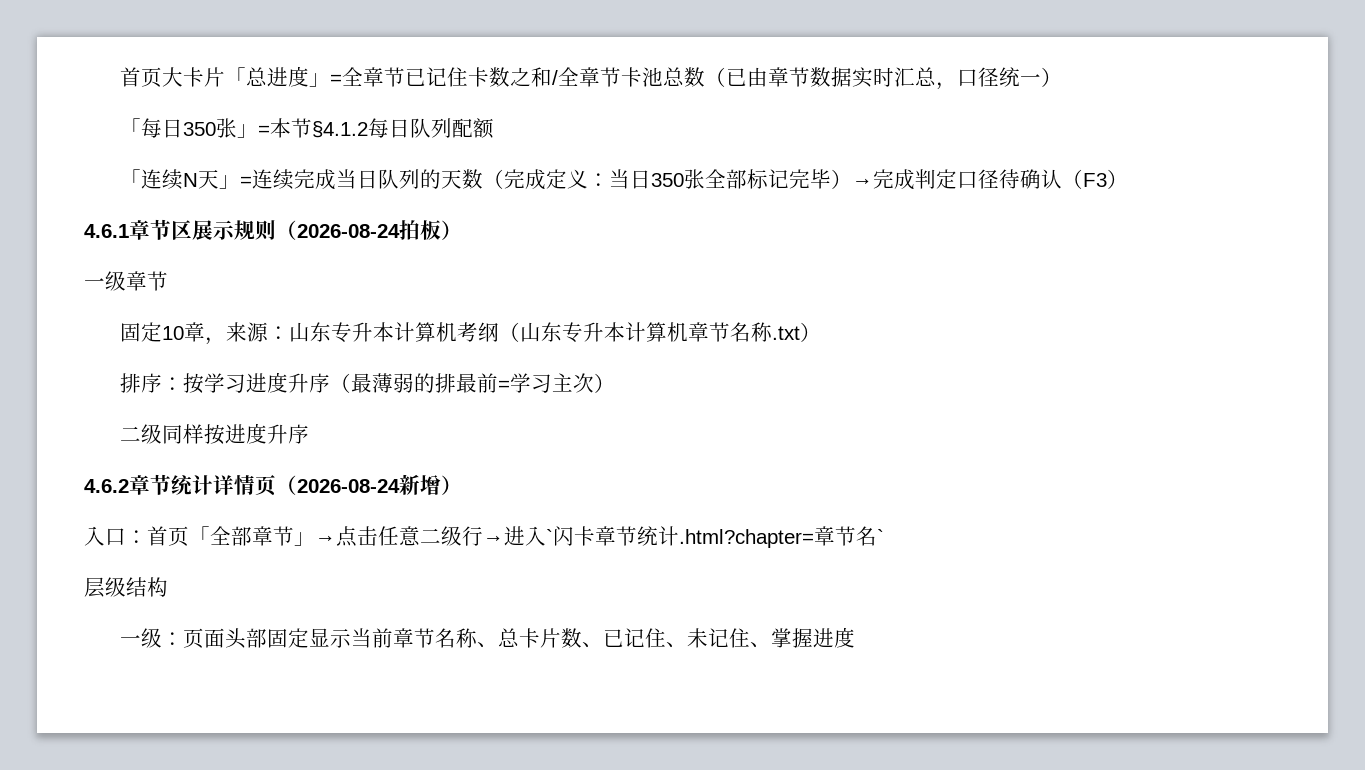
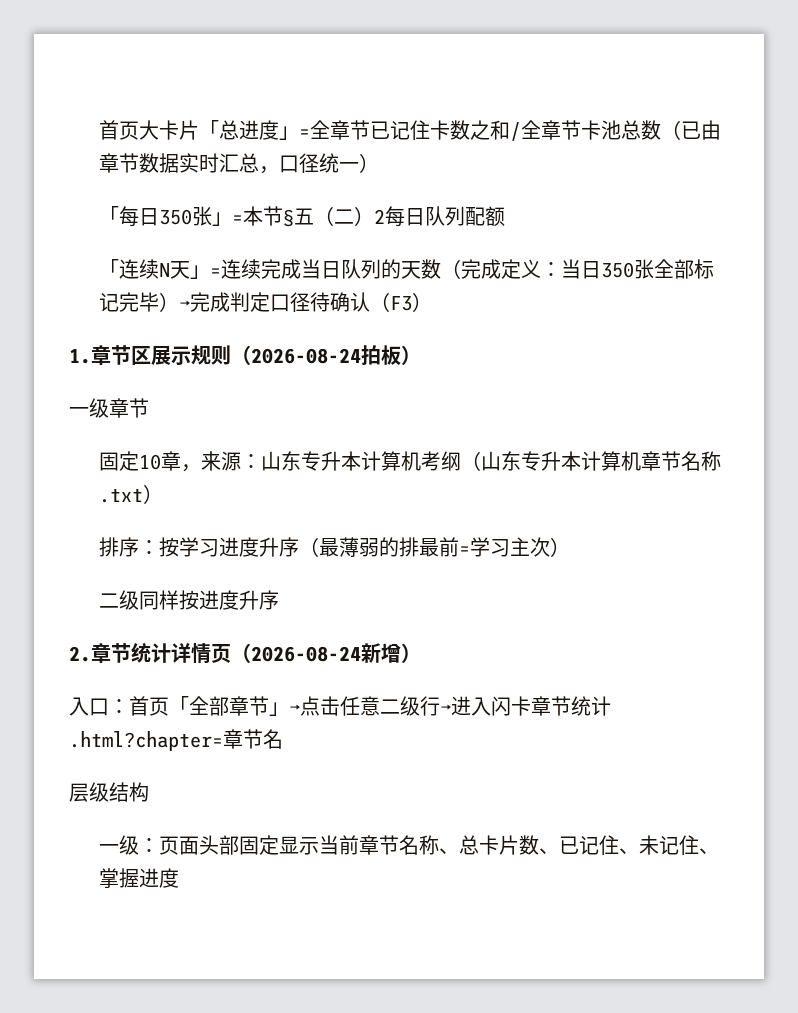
- 「每日350张」=本节§4.1.2每日队列配额
+ 「每日350张」=本节§五（二）2每日队列配额
- 4.6.1章节区展示规则（2026-08-24拍板）
+ 1.章节区展示规则（2026-08-24拍板）
- 4.6.2章节统计详情页（2026-08-24新增）
+ 2.章节统计详情页（2026-08-24新增）
- 入口：首页「全部章节」→点击任意二级行→进入`闪卡章节统计.html?chapter=章节名`
+ 入口：首页「全部章节」→点击任意二级行→进入闪卡章节统计.html?chapter=章节名

